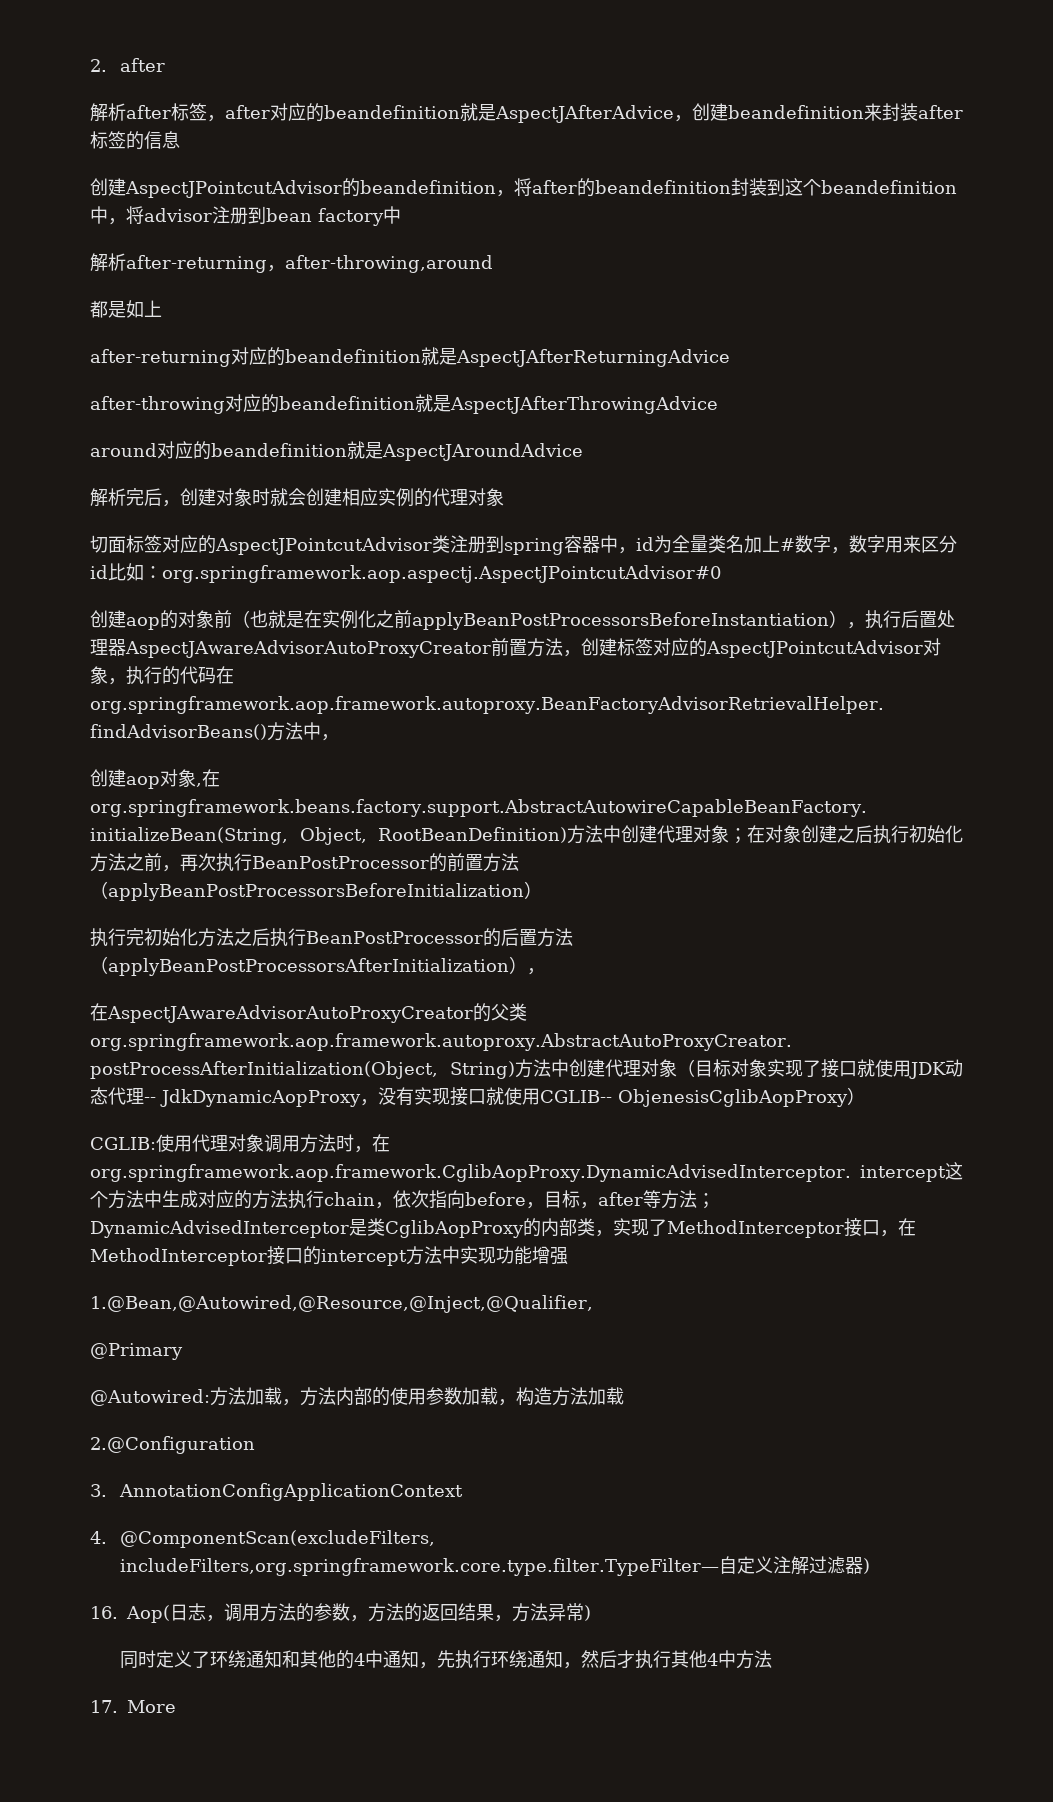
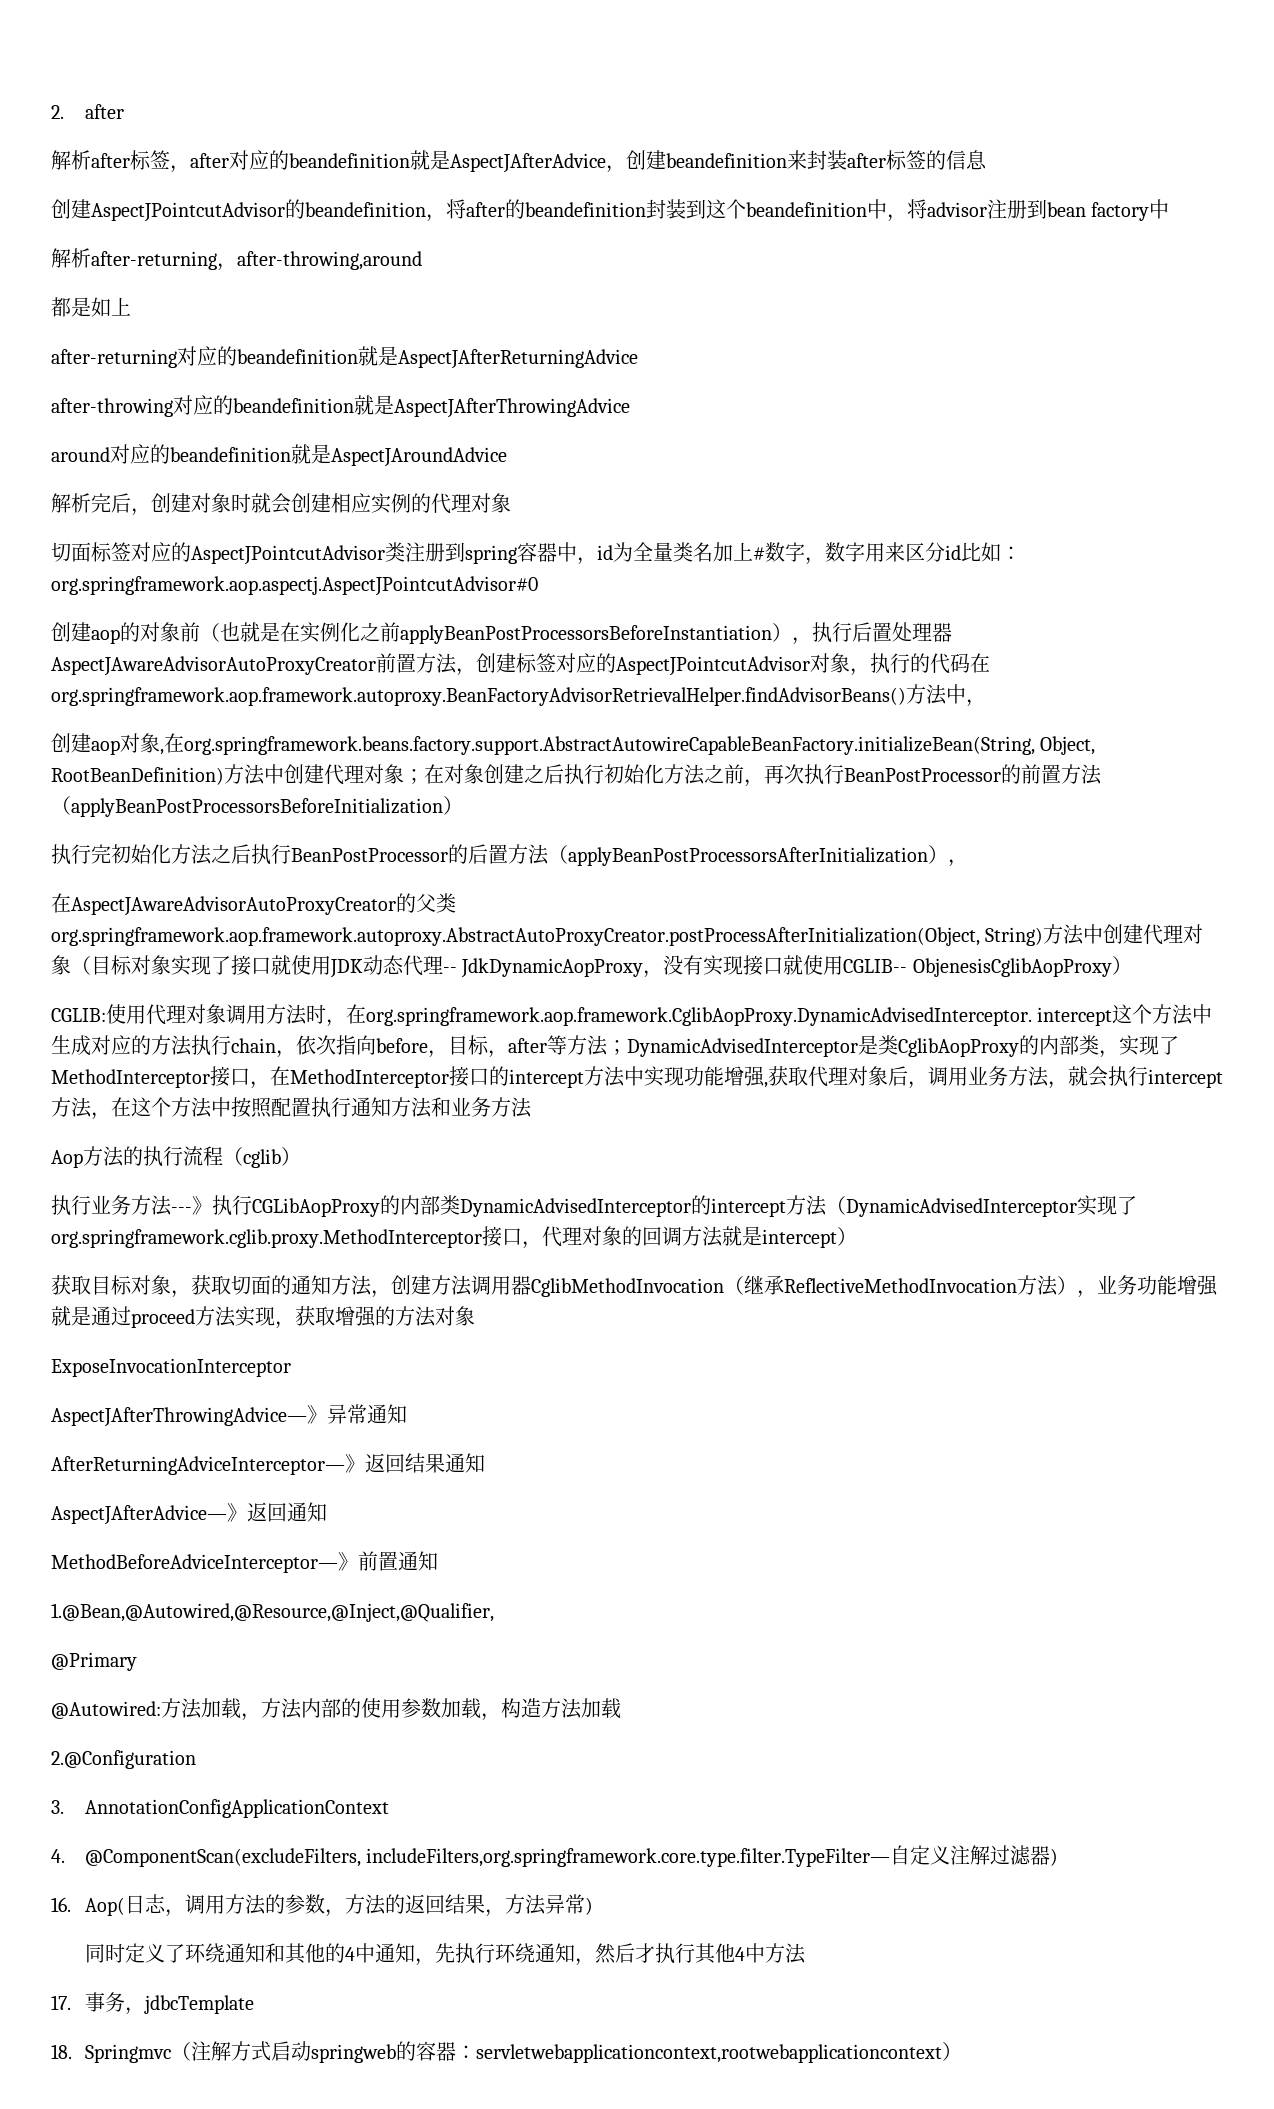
- CGLIB:使用代理对象调用方法时，在org.springframework.aop.framework.CglibAopProxy.DynamicAdvisedInterceptor. intercept这个方法中生成对应的方法执行chain，依次指向before，目标，after等方法；DynamicAdvisedInterceptor是类CglibAopProxy的内部类，实现了MethodInterceptor接口，在MethodInterceptor接口的intercept方法中实现功能增强
+ CGLIB:使用代理对象调用方法时，在org.springframework.aop.framework.CglibAopProxy.DynamicAdvisedInterceptor. intercept这个方法中生成对应的方法执行chain，依次指向before，目标，after等方法；DynamicAdvisedInterceptor是类CglibAopProxy的内部类，实现了MethodInterceptor接口，在MethodInterceptor接口的intercept方法中实现功能增强,获取代理对象后，调用业务方法，就会执行intercept方法，在这个方法中按照配置执行通知方法和业务方法
+ Aop方法的执行流程（cglib）
+ 执行业务方法---》执行CGLibAopProxy的内部类DynamicAdvisedInterceptor的intercept方法（DynamicAdvisedInterceptor实现了org.springframework.cglib.proxy.MethodInterceptor接口，代理对象的回调方法就是intercept）
+ 获取目标对象，获取切面的通知方法，创建方法调用器CglibMethodInvocation（继承ReflectiveMethodInvocation方法），业务功能增强就是通过proceed方法实现，获取增强的方法对象
+ ExposeInvocationInterceptor
+ AspectJAfterThrowingAdvice—》异常通知
+ AfterReturningAdviceInterceptor—》返回结果通知
+ AspectJAfterAdvice—》返回通知
+ MethodBeforeAdviceInterceptor—》前置通知
- 17. More
+ 17.事务，jdbcTemplate
+ 18. Springmvc（注解方式启动springweb的容器：servletwebapplicationcontext,rootwebapplicationcontext）

